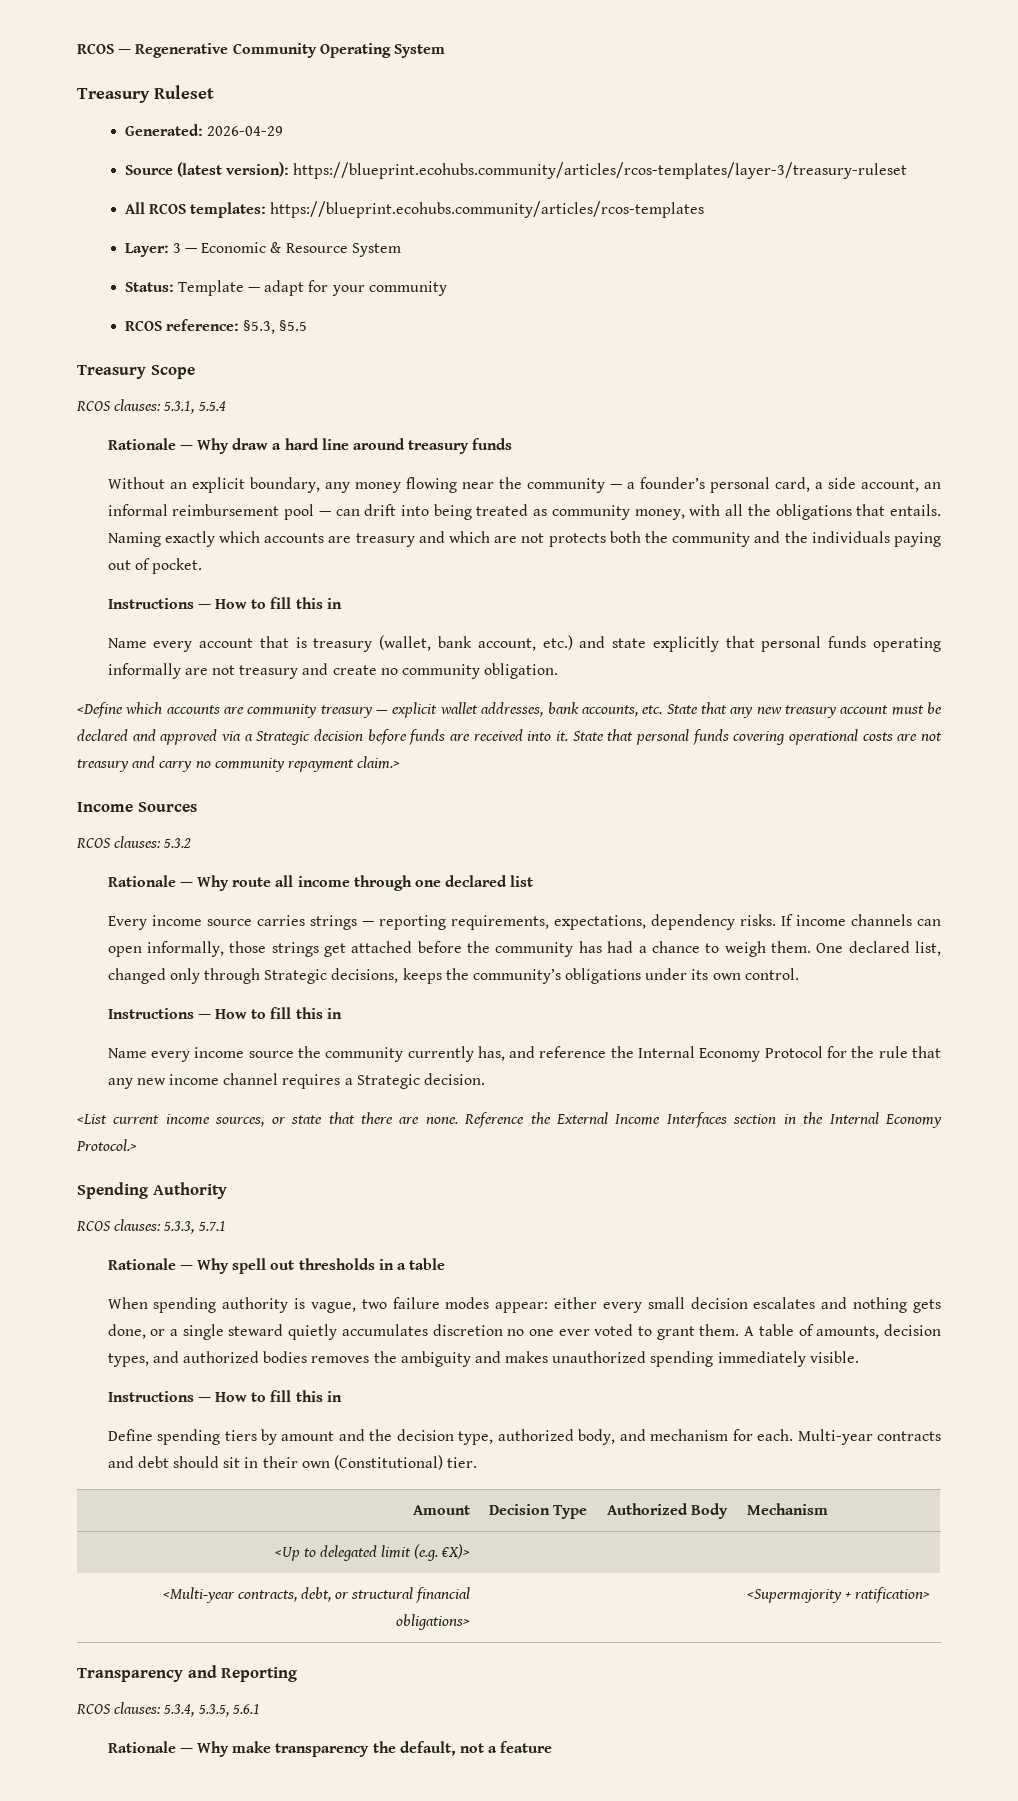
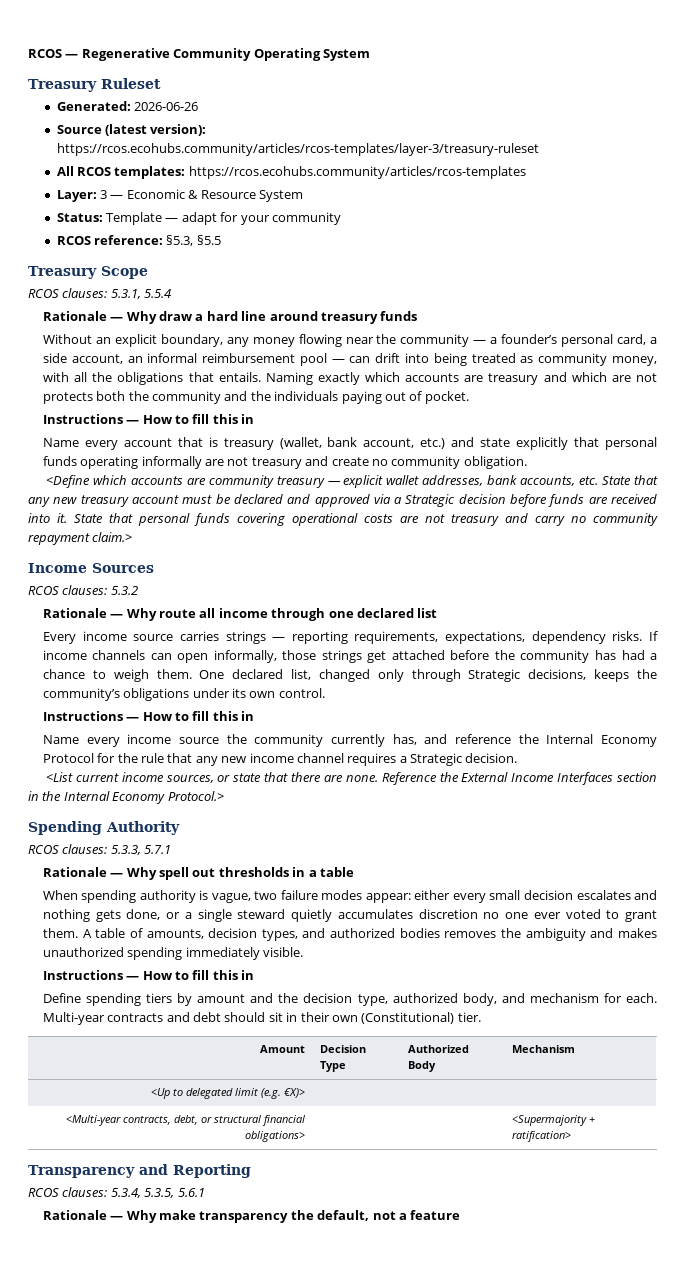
- Generated: 2026-04-29
+ Generated: 2026-06-26
- Source (latest version): https://blueprint.ecohubs.community/articles/rcos-templates/layer-3/treasury-ruleset
+ Source (latest version): https://rcos.ecohubs.community/articles/rcos-templates/layer-3/treasury-ruleset
- All RCOS templates: https://blueprint.ecohubs.community/articles/rcos-templates
+ All RCOS templates: https://rcos.ecohubs.community/articles/rcos-templates

